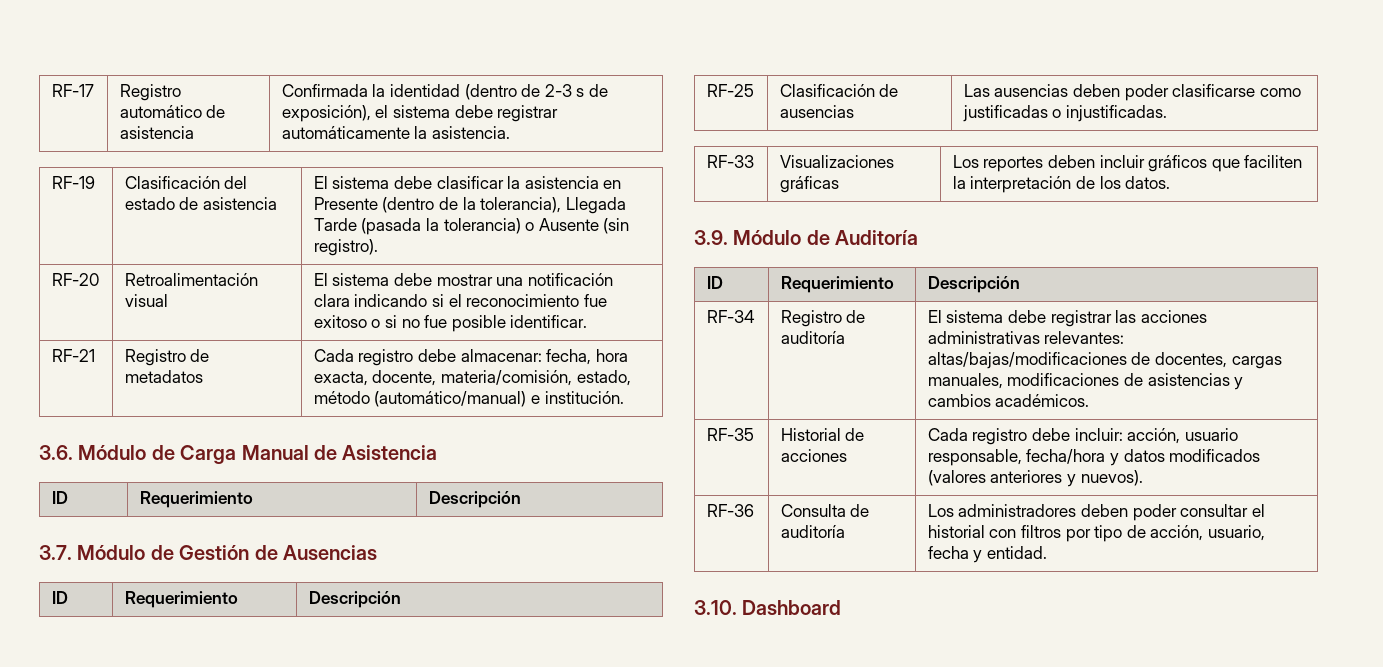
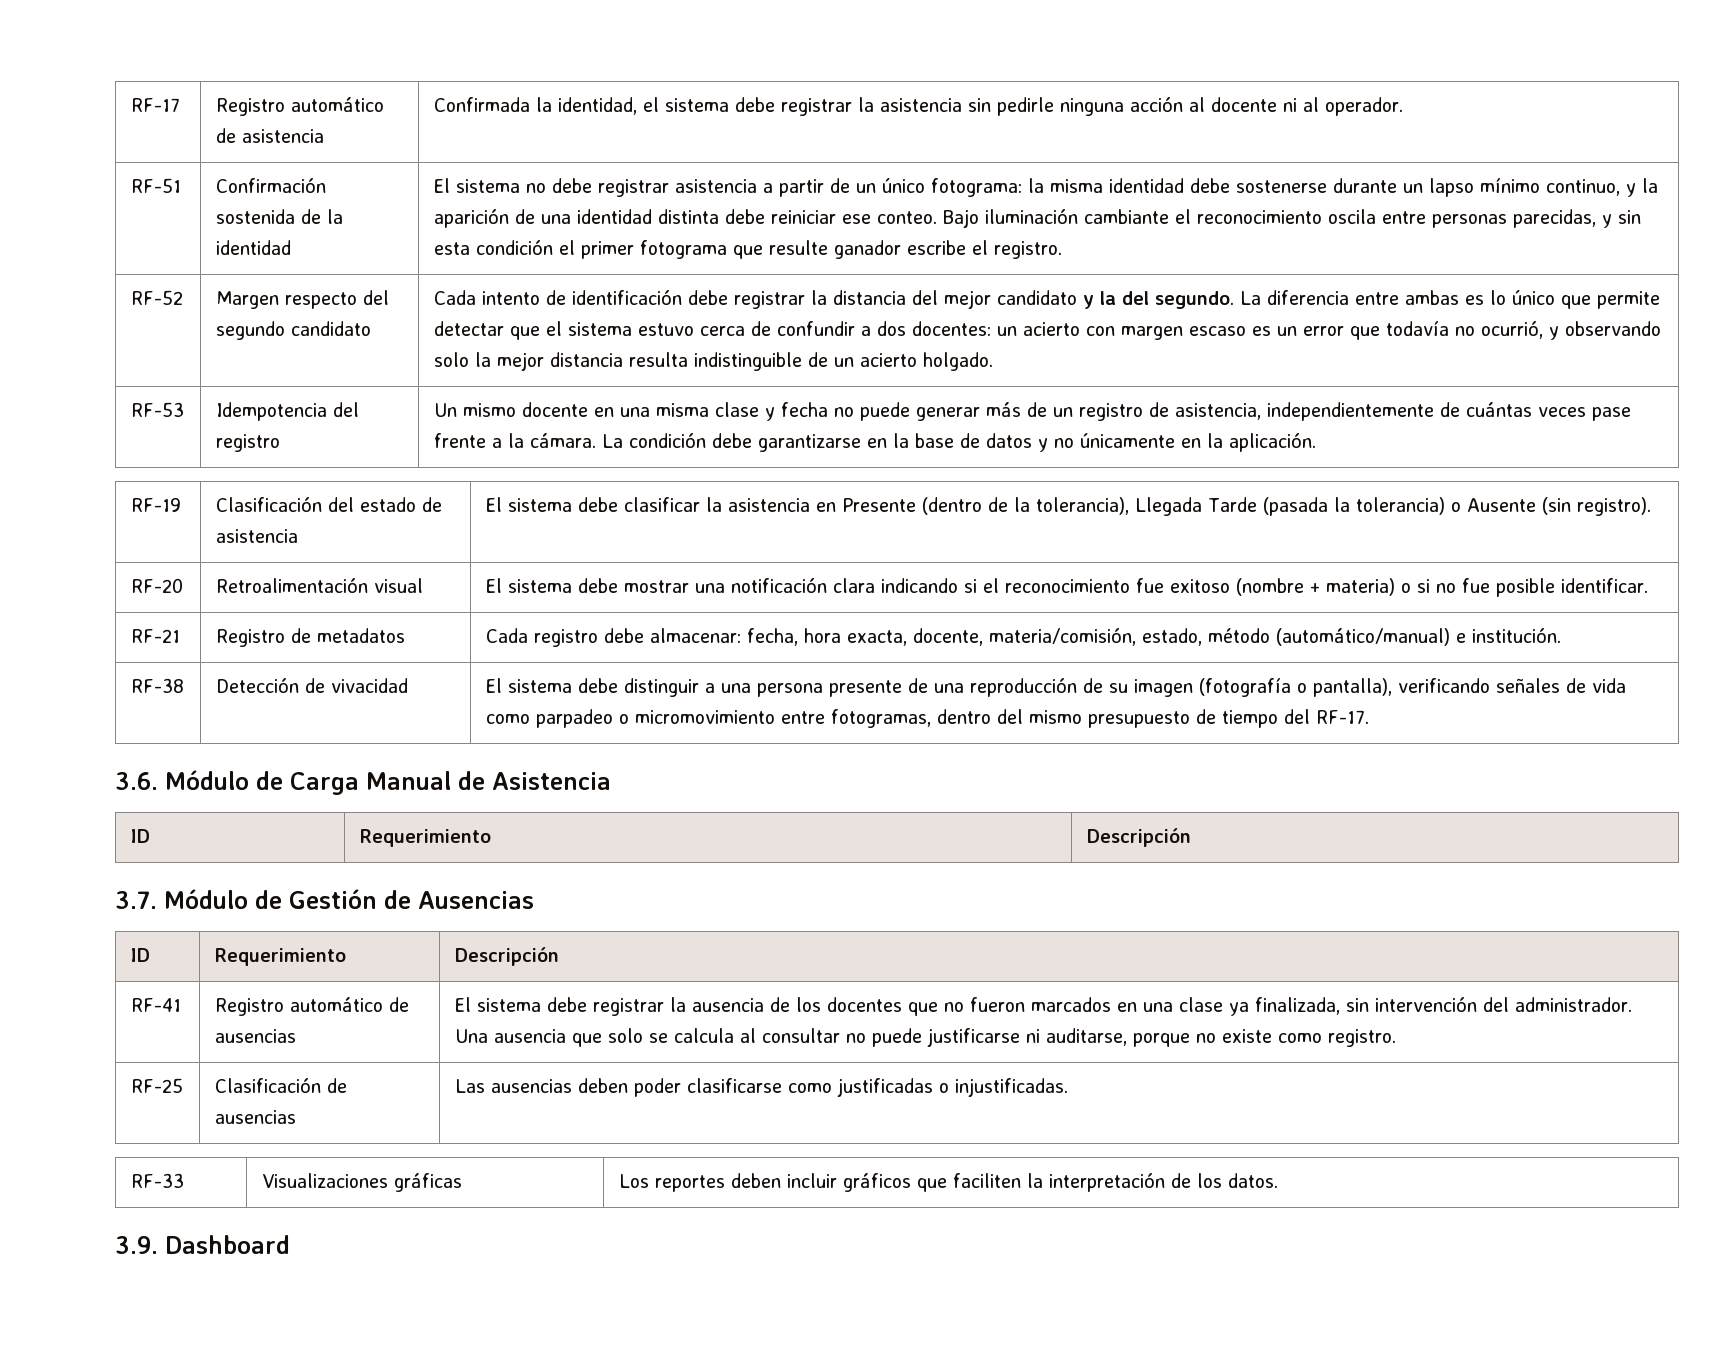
- RF-17 | Registro automático de asistencia | Confirmada la identidad (dentro de 2-3 s de exposición), el sistema debe registrar automáticamente la asistencia.
+ RF-17 | Registro automático de asistencia | Confirmada la identidad, el sistema debe registrar la asistencia sin pedirle ninguna acción al docente ni al operador.
+ RF-51 | Confirmación sostenida de la identidad | El sistema no debe registrar asistencia a partir de un único fotograma: la misma identidad debe sostenerse durante un lapso mínimo continuo, y la aparición de una identidad distinta debe reiniciar ese conteo. Bajo iluminación cambiante el reconocimiento oscila entre personas parecidas, y sin esta condición el primer fotograma que resulte ganador escribe el registro.
+ RF-52 | Margen respecto del segundo candidato | Cada intento de identificación debe registrar la distancia del mejor candidato y la del segundo. La diferencia entre ambas es lo único que permite detectar que el sistema estuvo cerca de confundir a dos docentes: un acierto con margen escaso es un error que todavía no ocurrió, y observando solo la mejor distancia resulta indistinguible de un acierto holgado.
+ RF-53 | Idempotencia del registro | Un mismo docente en una misma clase y fecha no puede generar más de un registro de asistencia, independientemente de cuántas veces pase frente a la cámara. La condición debe garantizarse en la base de datos y no únicamente en la aplicación.
- RF-20 | Retroalimentación visual | El sistema debe mostrar una notificación clara indicando si el reconocimiento fue exitoso o si no fue posible identificar.
+ RF-20 | Retroalimentación visual | El sistema debe mostrar una notificación clara indicando si el reconocimiento fue exitoso (nombre + materia) o si no fue posible identificar.
+ RF-38 | Detección de vivacidad | El sistema debe distinguir a una persona presente de una reproducción de su imagen (fotografía o pantalla), verificando señales de vida como parpadeo o micromovimiento entre fotogramas, dentro del mismo presupuesto de tiempo del RF-17.
+ RF-41 | Registro automático de ausencias | El sistema debe registrar la ausencia de los docentes que no fueron marcados en una clase ya finalizada, sin intervención del administrador. Una ausencia que solo se calcula al consultar no puede justificarse ni auditarse, porque no existe como registro.
- 3.9. Módulo de Auditoría
- ID | Requerimiento | Descripción
- RF-34 | Registro de auditoría | El sistema debe registrar las acciones administrativas relevantes: altas/bajas/modificaciones de docentes, cargas manuales, modificaciones de asistencias y cambios académicos.
- RF-35 | Historial de acciones | Cada registro debe incluir: acción, usuario responsable, fecha/hora y datos modificados (valores anteriores y nuevos).
- RF-36 | Consulta de auditoría | Los administradores deben poder consultar el historial con filtros por tipo de acción, usuario, fecha y entidad.
- 3.10. Dashboard
+ 3.9. Dashboard

